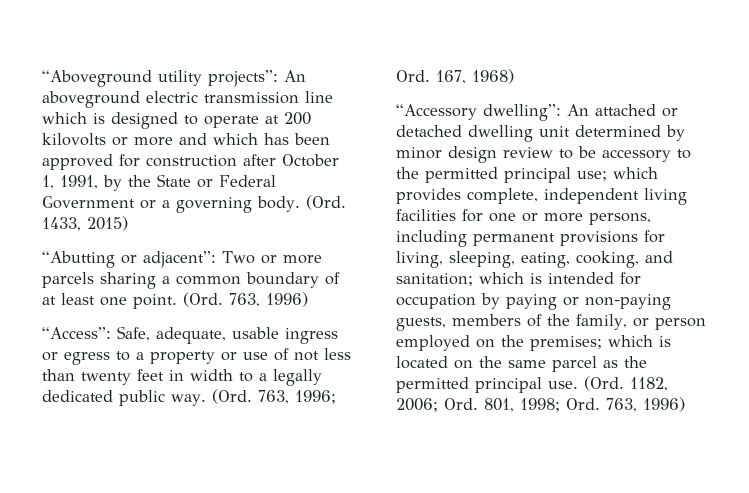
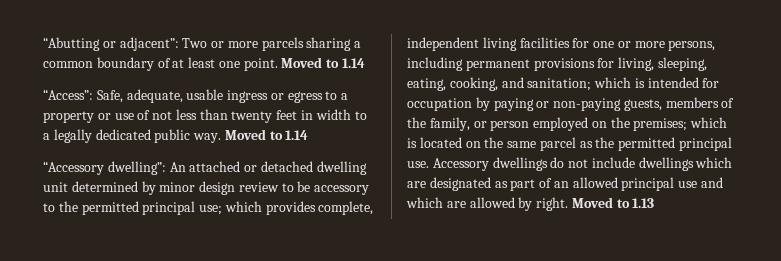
- “Aboveground utility projects”: An aboveground electric transmission line which is designed to operate at 200 kilovolts or more and which has been approved for construction after October 1, 1991, by the State or Federal Government or a governing body. (Ord. 1433, 2015)
- “Abutting or adjacent”: Two or more parcels sharing a common boundary of at least one point. (Ord. 763, 1996)
+ “Abutting or adjacent”: Two or more parcels sharing a common boundary of at least one point. Moved to 1.14
- “Access”: Safe, adequate, usable ingress or egress to a property or use of not less than twenty feet in width to a legally dedicated public way. (Ord. 763, 1996; Ord. 167, 1968)
+ “Access”: Safe, adequate, usable ingress or egress to a property or use of not less than twenty feet in width to a legally dedicated public way. Moved to 1.14
- (Ord. 1182, 2006; Ord. 801, 1998; Ord. 763, 1996)
+ Accessory dwellings do not include dwellings which are designated as part of an allowed principal use and which are allowed by right. Moved to 1.13

